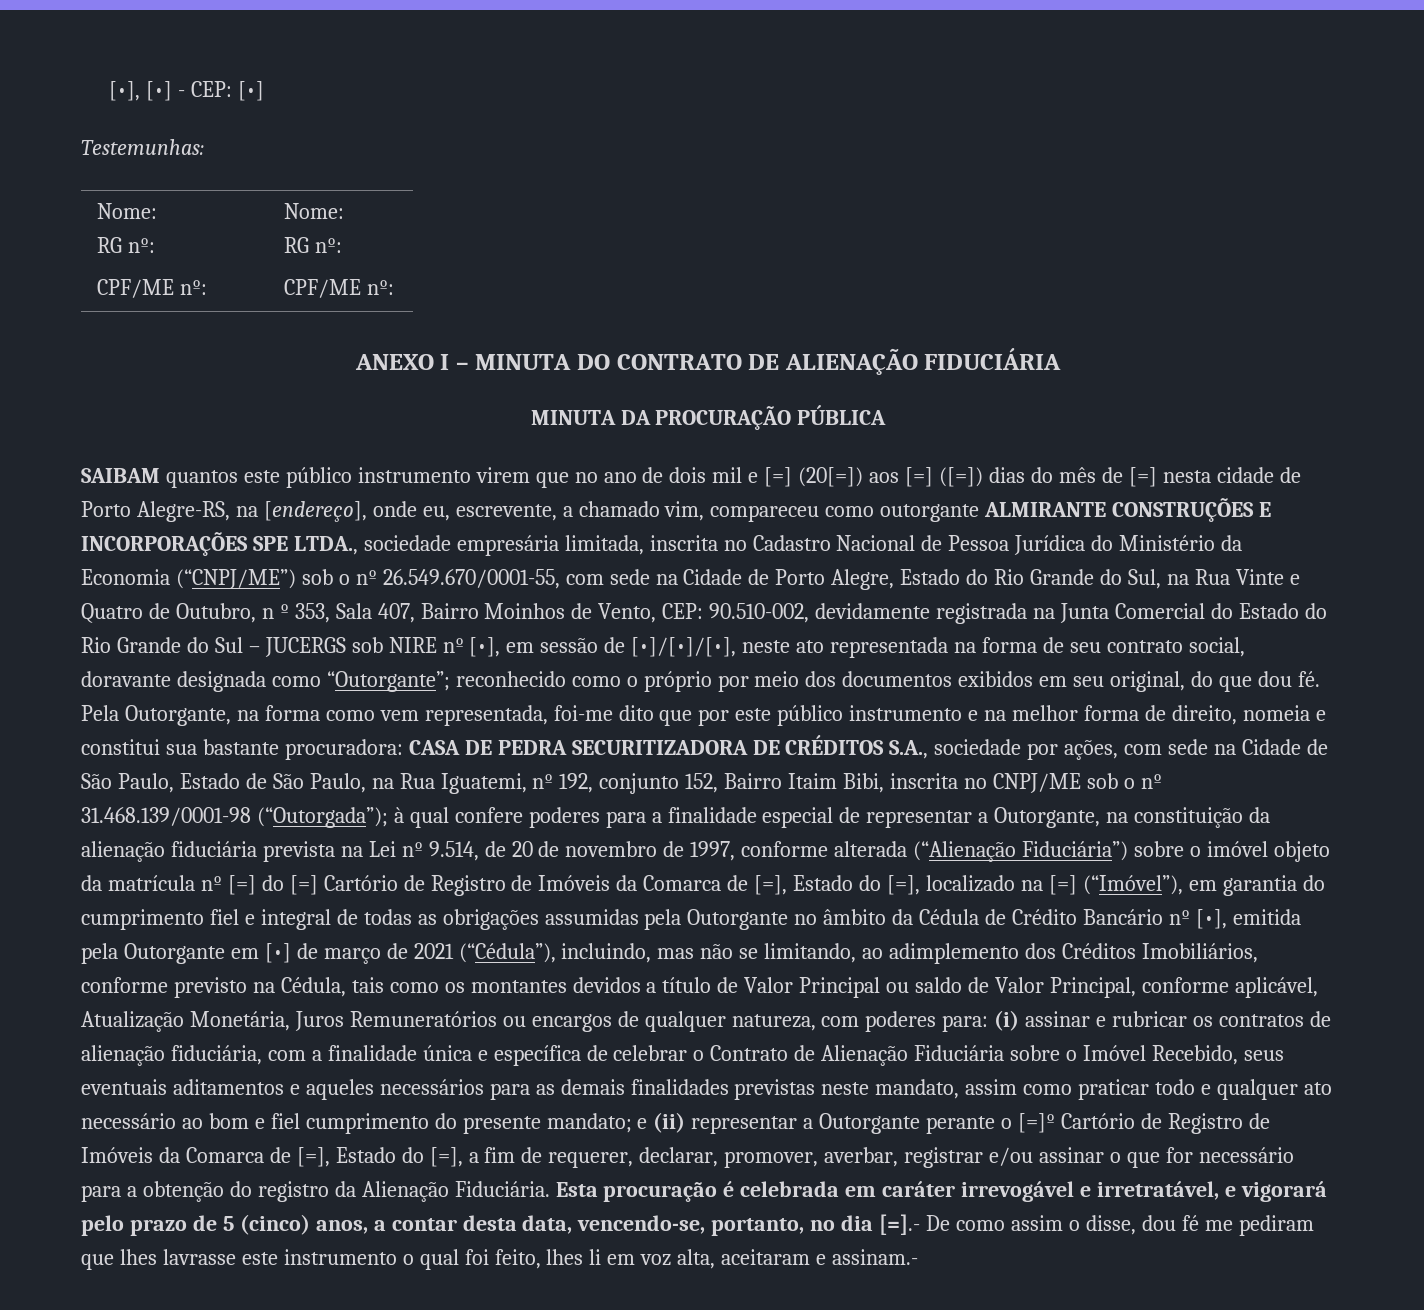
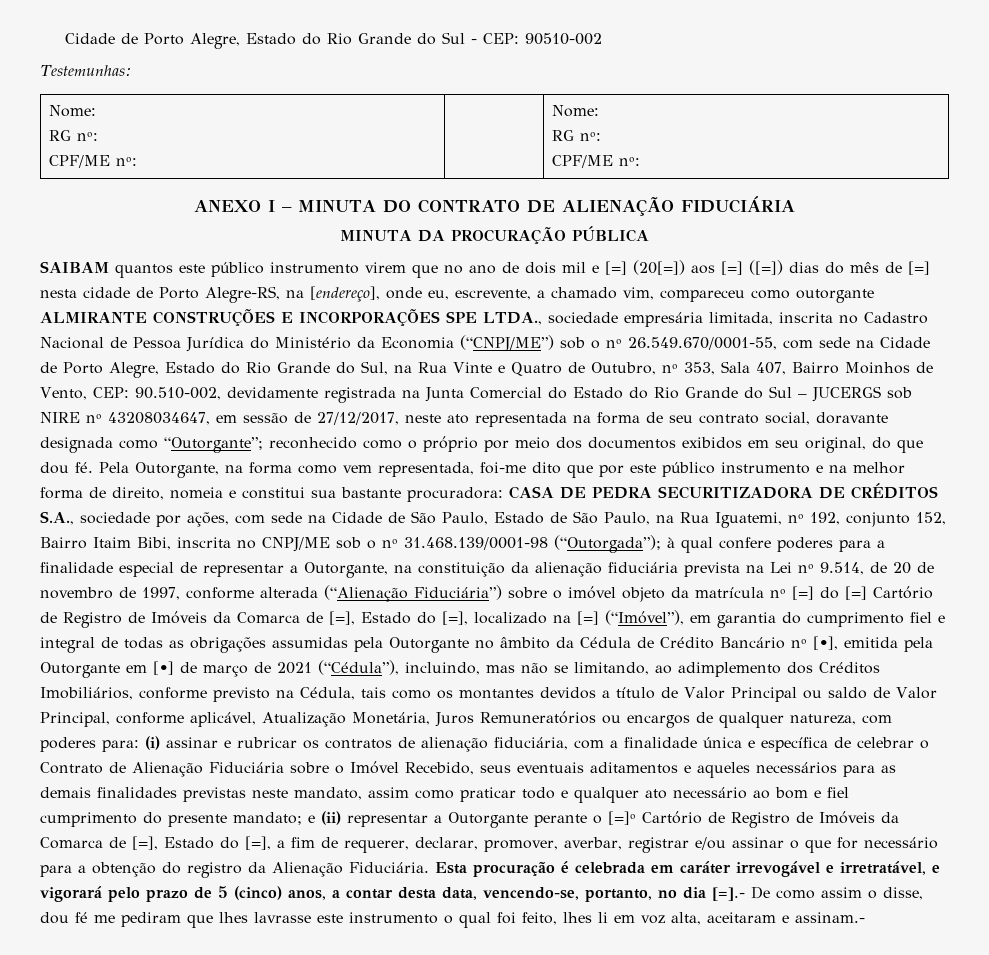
- [•], [•] - CEP: [•]
+ Cidade de Porto Alegre, Estado do Rio Grande do Sul - CEP: 90510-002
- SAIBAM quantos este público instrumento virem que no ano de dois mil e [=] (20[=]) aos [=] ([=]) dias do mês de [=] nesta cidade de Porto Alegre-RS, na [endereço], onde eu, escrevente, a chamado vim, compareceu como outorgante ALMIRANTE CONSTRUÇÕES E INCORPORAÇÕES SPE LTDA., sociedade empresária limitada, inscrita no Cadastro Nacional de Pessoa Jurídica do Ministério da Economia (“CNPJ/ME”) sob o nº 26.549.670/0001-55, com sede na Cidade de Porto Alegre, Estado do Rio Grande do Sul, na Rua Vinte e Quatro de Outubro, n º 353, Sala 407, Bairro Moinhos de Vento, CEP:
+ SAIBAM quantos este público instrumento virem que no ano de dois mil e [=] (20[=]) aos [=] ([=]) dias do mês de [=] nesta cidade de Porto Alegre-RS, na [endereço], onde eu, escrevente, a chamado vim, compareceu como outorgante ALMIRANTE CONSTRUÇÕES E INCORPORAÇÕES SPE LTDA., sociedade empresária limitada, inscrita no Cadastro Nacional de Pessoa Jurídica do Ministério da Economia (“CNPJ/ME”) sob o nº 26.549.670/0001-55, com sede na Cidade de Porto Alegre, Estado do Rio Grande do Sul, na Rua Vinte e Quatro de Outubro, nº 353, Sala 407, Bairro Moinhos de Vento, CEP:
- 90.510-002, devidamente registrada na Junta Comercial do Estado do Rio Grande do Sul – JUCERGS sob NIRE nº [•], em sessão de [•]/[•]/[•], neste ato representada na forma de seu contrato social, doravante designada como “Outorgante”;
+ 90.510-002, devidamente registrada na Junta Comercial do Estado do Rio Grande do Sul – JUCERGS sob NIRE nº 43208034647, em sessão de 27/12/2017, neste ato representada na forma de seu contrato social, doravante designada como “Outorgante”;

